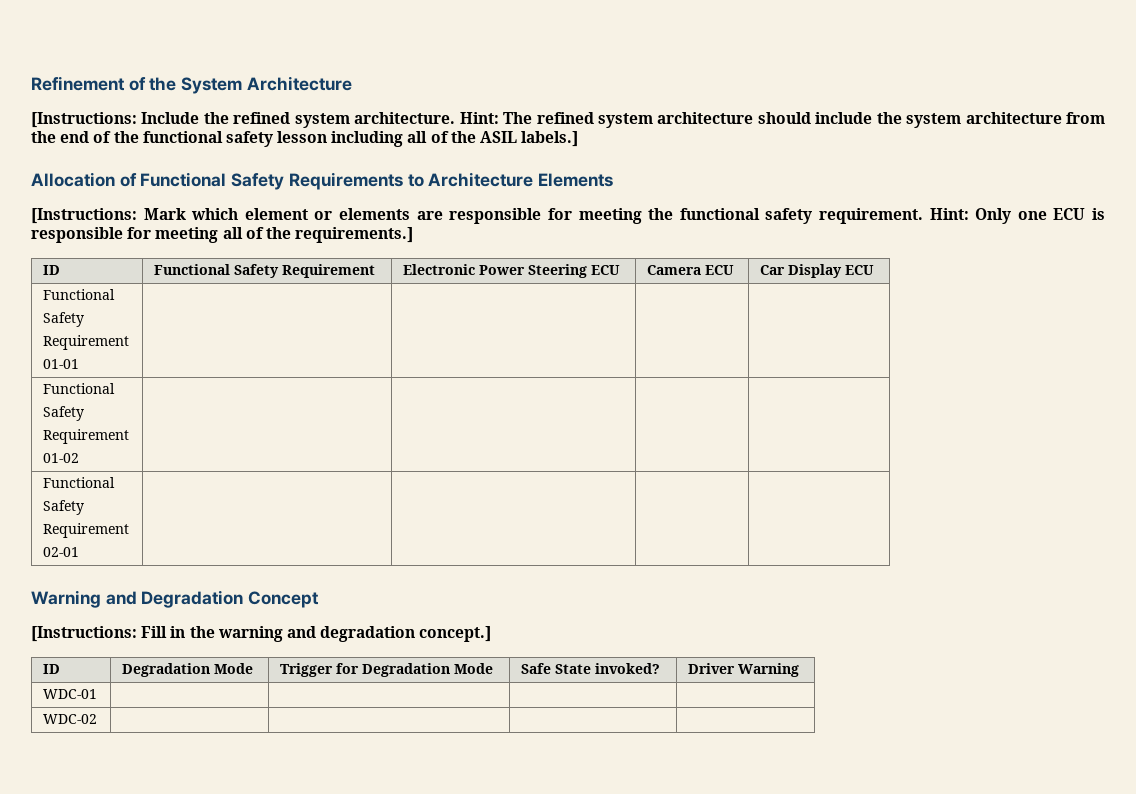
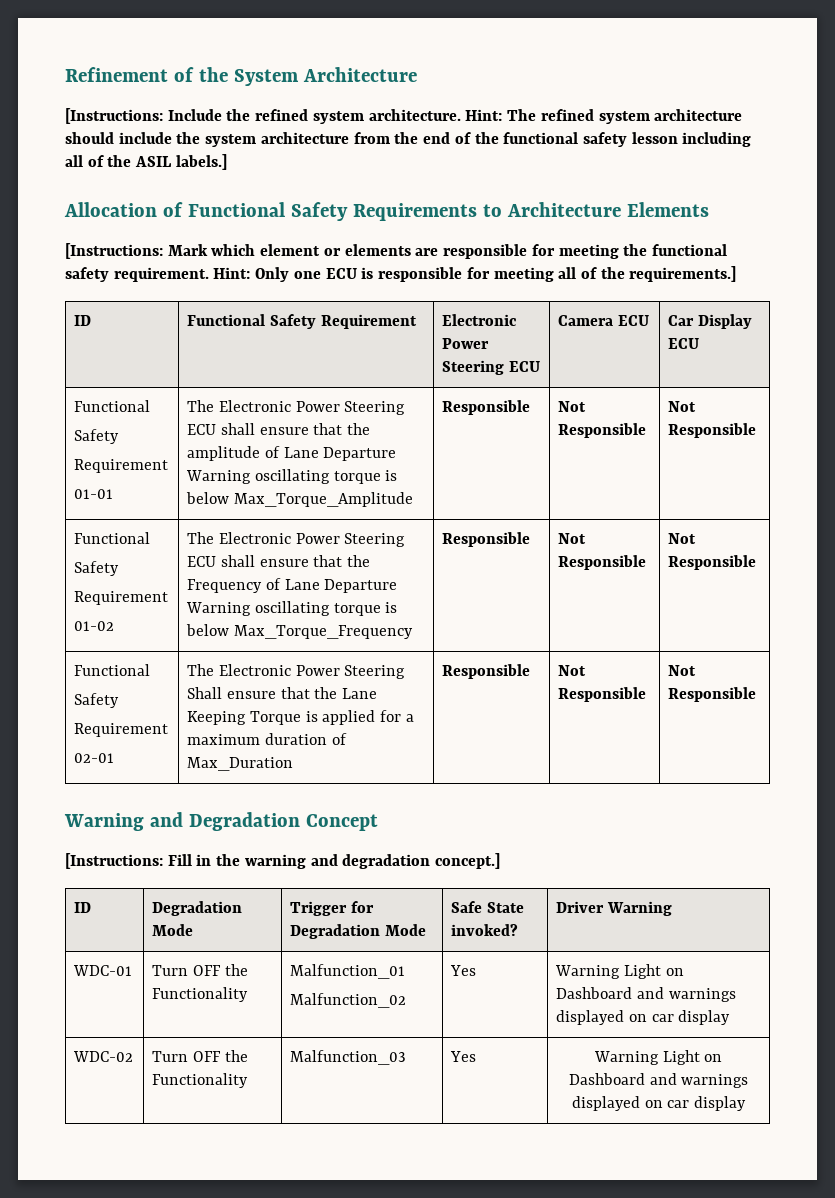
  ID | Functional Safety Requirement | Electronic Power Steering ECU | Camera ECU | Car Display ECU
  Functional
  Safety
  Requirement
- 01-01 | | | |
+ 01-01 | The Electronic Power Steering ECU shall ensure that the amplitude of Lane Departure Warning oscillating torque is below Max_Torque_Amplitude | Responsible | Not Responsible | Not Responsible
  Functional
  Safety
  Requirement
- 01-02 | | | |
+ 01-02 | The Electronic Power Steering ECU shall ensure that the Frequency of Lane Departure Warning oscillating torque is below Max_Torque_Frequency | Responsible | Not Responsible | Not Responsible
  Functional
  Safety
  Requirement
- 02-01 | | | |
+ 02-01 | The Electronic Power Steering Shall ensure that the Lane Keeping Torque is applied for a maximum duration of Max_Duration | Responsible | Not Responsible | Not Responsible
- WDC-01 | | | |
- WDC-02 | | | |
+ WDC-01 | Turn OFF the Functionality | Malfunction_01
+ Malfunction_02 | Yes | Warning Light on Dashboard and warnings displayed on car display
+ WDC-02 | Turn OFF the Functionality | Malfunction_03 | Yes | Warning Light on Dashboard and warnings displayed on car display

